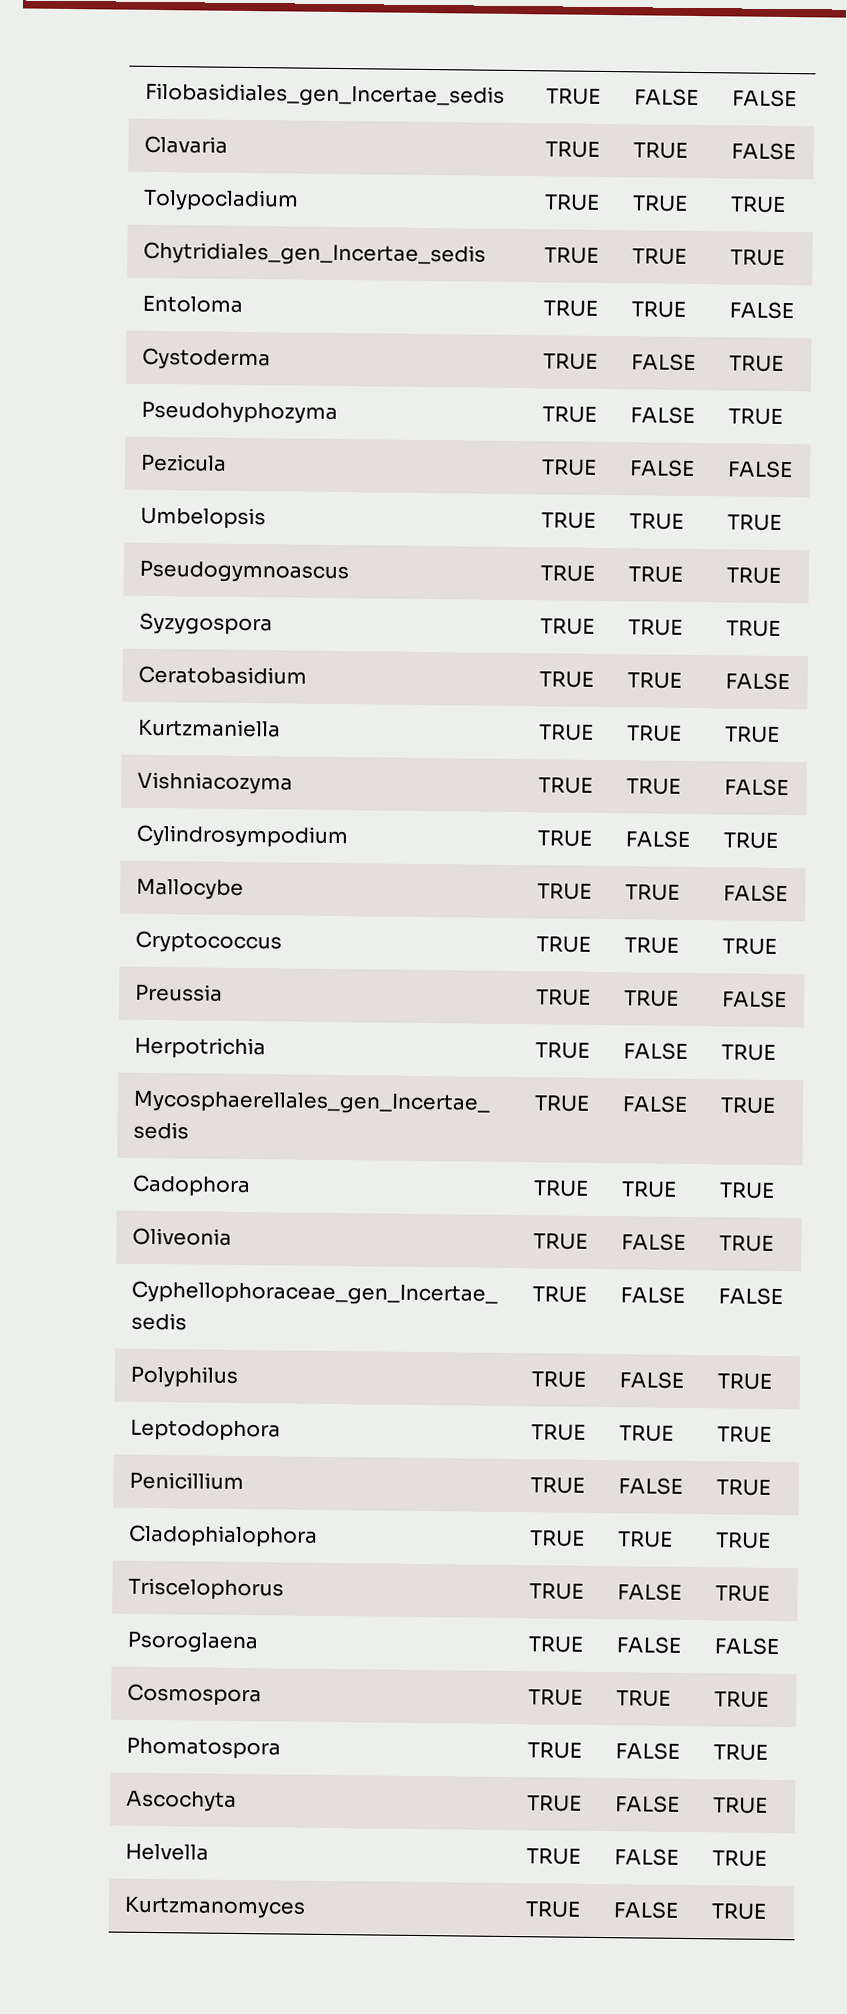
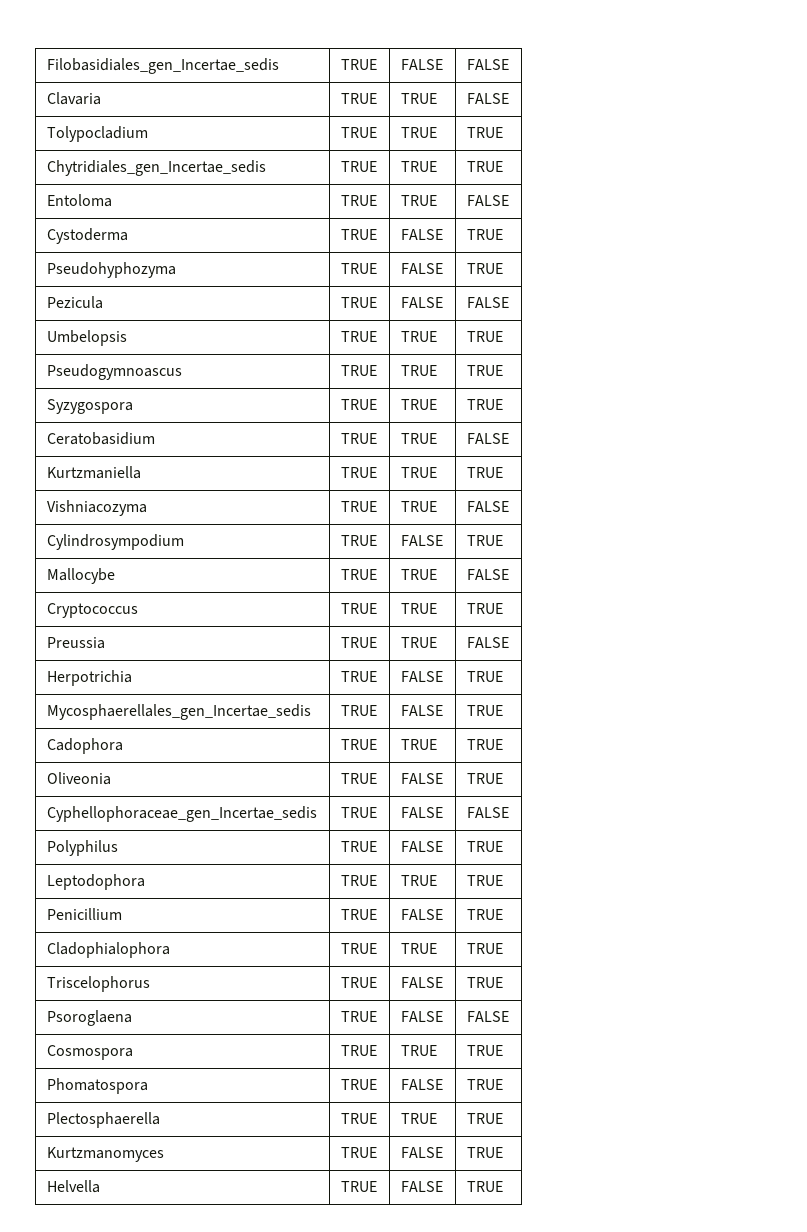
- Ascochyta | TRUE | FALSE | TRUE
+ Plectosphaerella | TRUE | TRUE | TRUE
+ Kurtzmanomyces | TRUE | FALSE | TRUE
- Kurtzmanomyces | TRUE | FALSE | TRUE

